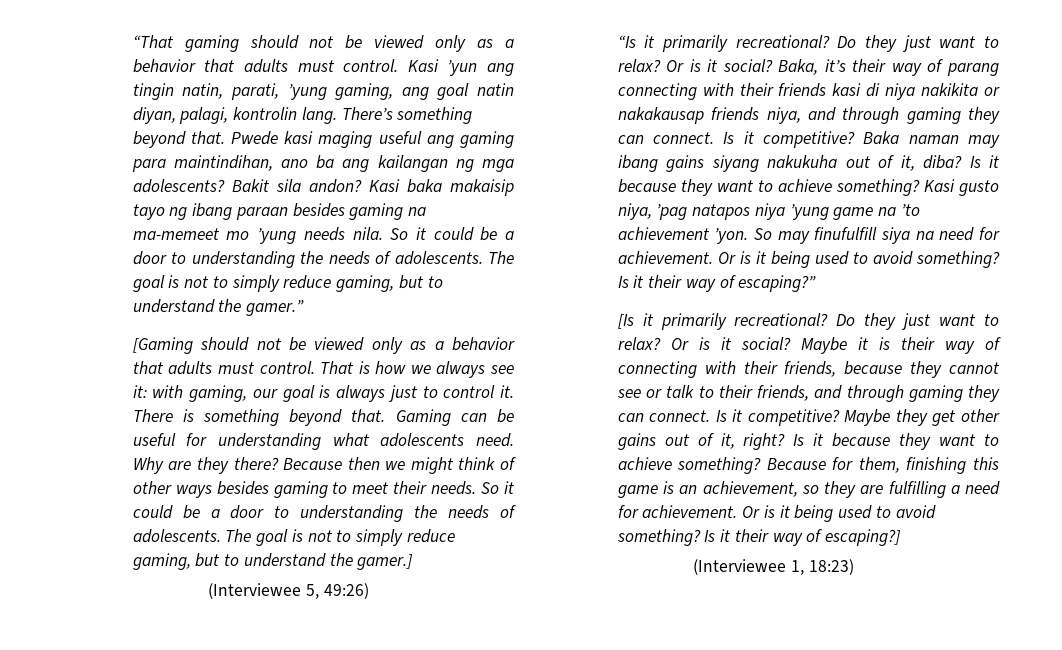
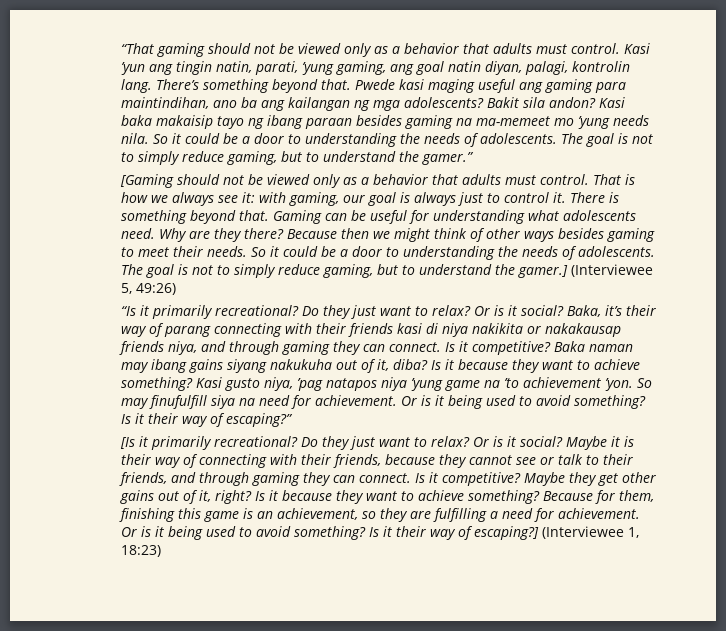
- The goal is not to simply reduce gaming, but to understand the gamer.]
- (Interviewee 5, 49:26)
+ The goal is not to simply reduce gaming, but to understand the gamer.] (Interviewee 5, 49:26)
- Is it their way of escaping?]
- (Interviewee 1, 18:23)
+ Is it their way of escaping?] (Interviewee 1, 18:23)

